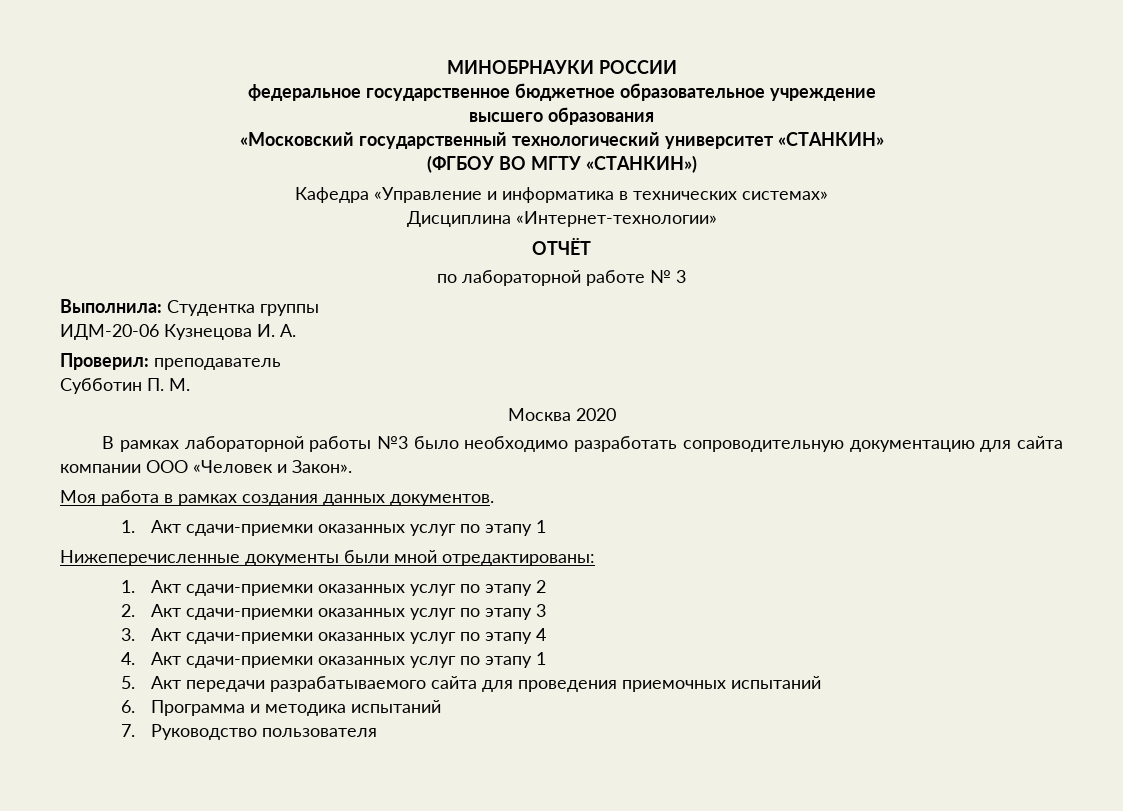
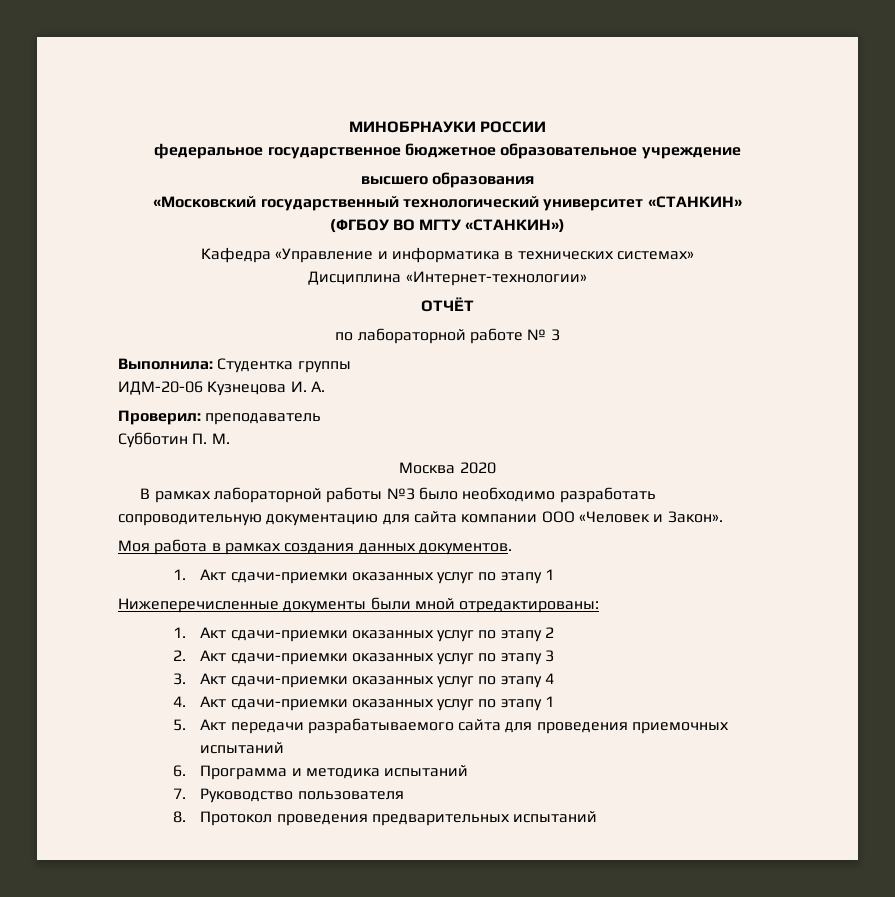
+ 8. Протокол проведения предварительных испытаний

